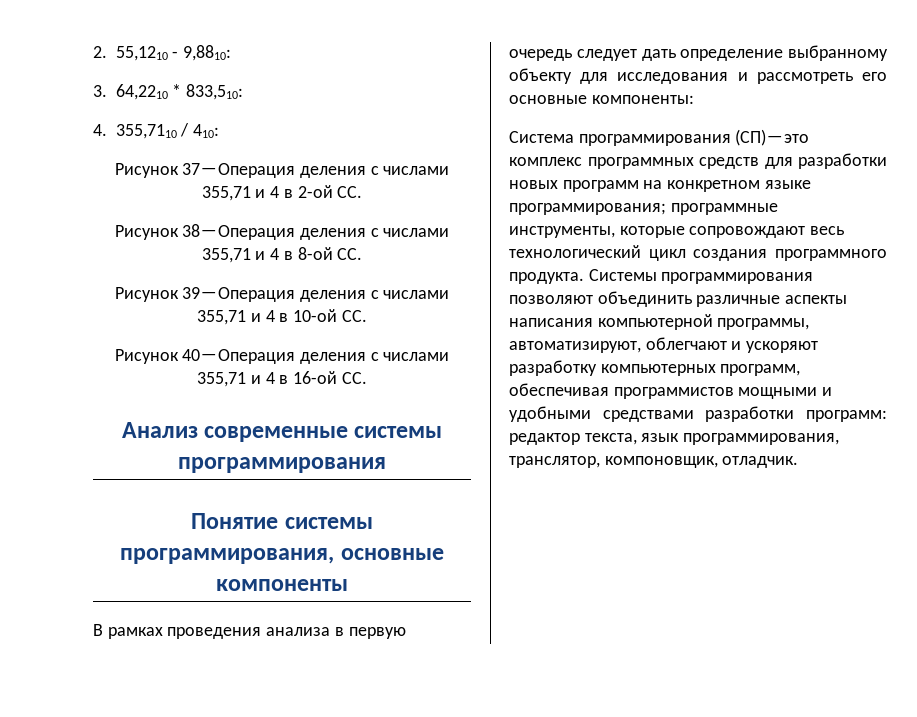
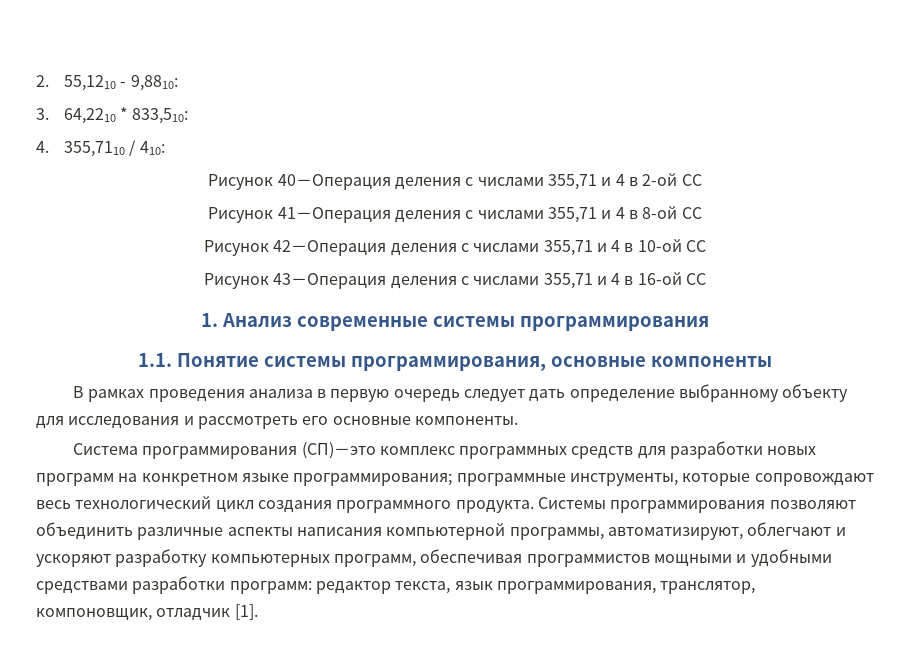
- Рисунок 37－Операция деления с числами 355,71 и 4 в 2-ой СС.
- Рисунок 38－Операция деления с числами 355,71 и 4 в 8-ой СС.
- Рисунок 39－Операция деления с числами 355,71 и 4 в 10-ой СС.
- Рисунок 40－Операция деления с числами 355,71 и 4 в 16-ой СС.
- Анализ современные системы программирования
+ Рисунок 40－Операция деления с числами 355,71 и 4 в 2-ой СС
+ Рисунок 41－Операция деления с числами 355,71 и 4 в 8-ой СС
+ Рисунок 42－Операция деления с числами 355,71 и 4 в 10-ой СС
+ Рисунок 43－Операция деления с числами 355,71 и 4 в 16-ой СС
+ 1. Анализ современные системы программирования
- Понятие системы программирования, основные компоненты
+ 1.1. Понятие системы программирования, основные компоненты
- В рамках проведения анализа в первую очередь следует дать определение выбранному объекту для исследования и рассмотреть его основные компоненты:
+ В рамках проведения анализа в первую очередь следует дать определение выбранному объекту для исследования и рассмотреть его основные компоненты.
- Системы программирования позволяют объединить различные аспекты написания компьютерной программы, автоматизируют, облегчают и ускоряют разработку компьютерных программ, обеспечивая программистов мощными и удобными средствами разработки программ: редактор текста, язык программирования, транслятор, компоновщик, отладчик.
+ Системы программирования позволяют объединить различные аспекты написания компьютерной программы, автоматизируют, облегчают и ускоряют разработку компьютерных программ, обеспечивая программистов мощными и удобными средствами разработки программ: редактор текста, язык программирования, транслятор, компоновщик, отладчик [1].

